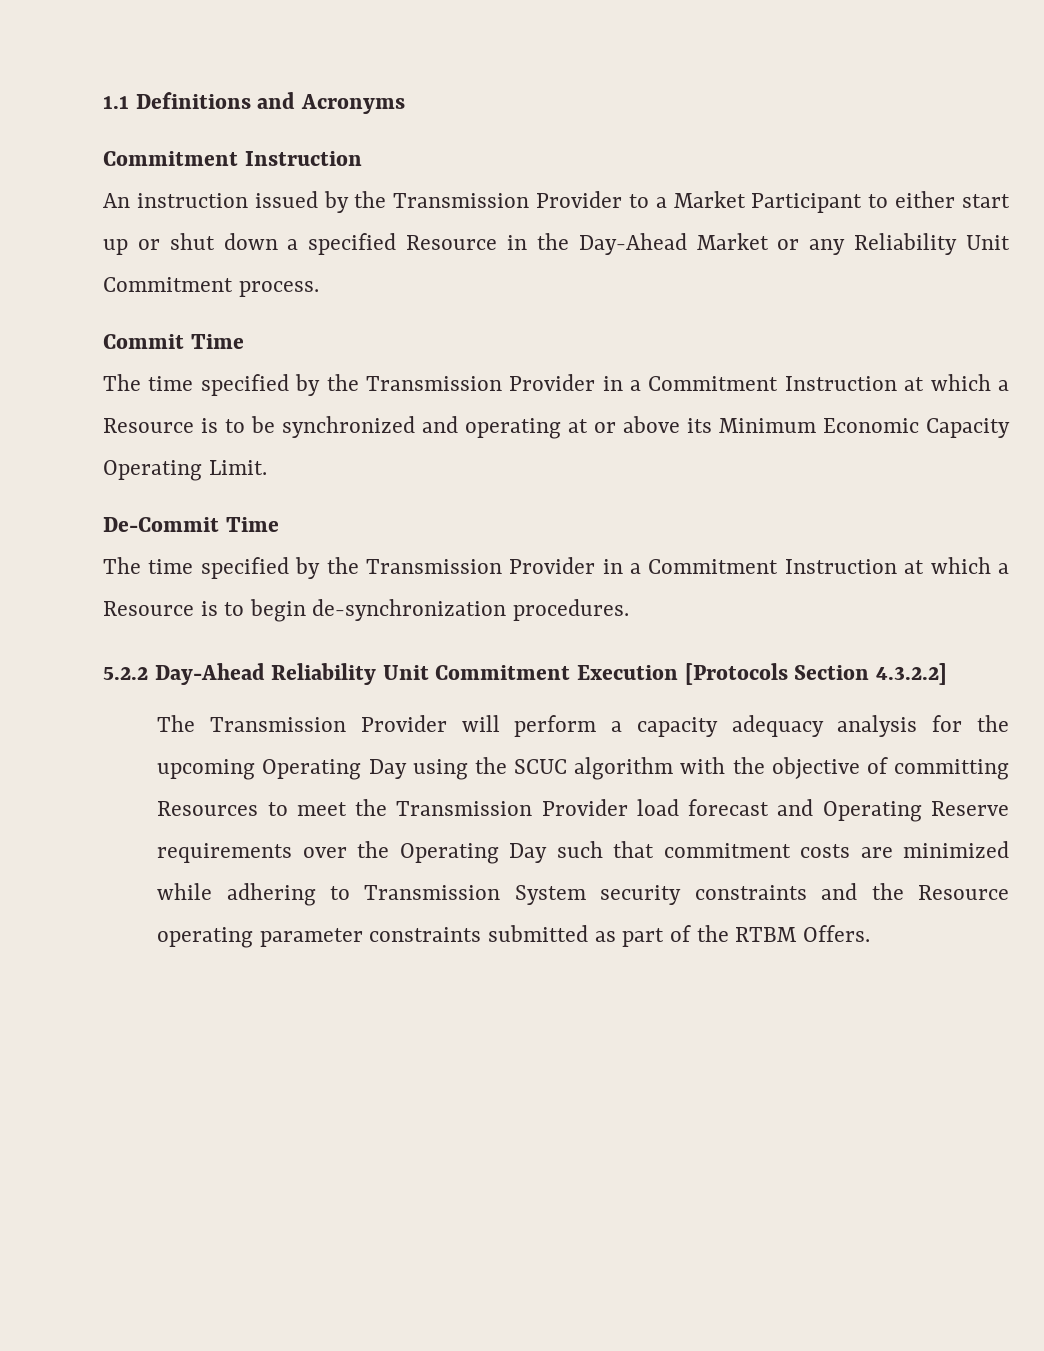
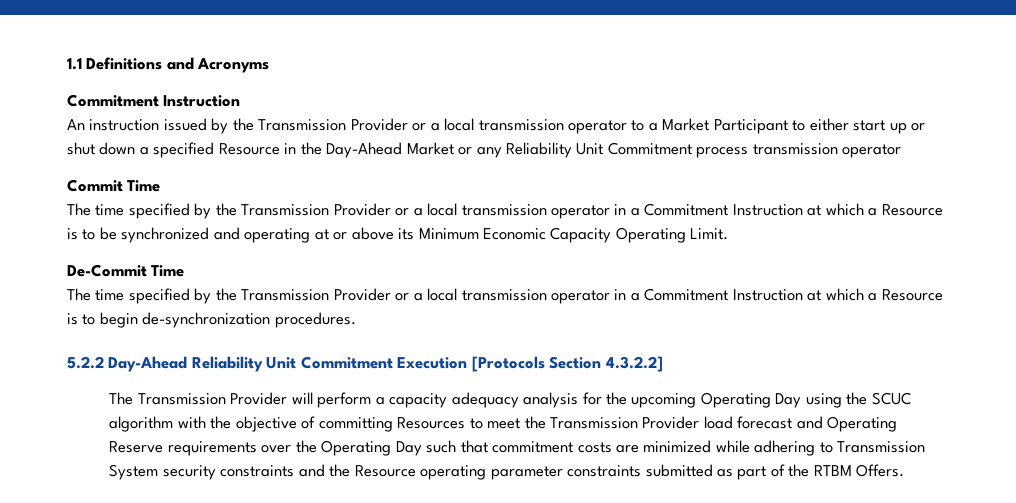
- An instruction issued by the Transmission Provider to a Market Participant to either start up or shut down a specified Resource in the Day-Ahead Market or any Reliability Unit Commitment process.
+ An instruction issued by the Transmission Provider or a local transmission operator to a Market Participant to either start up or shut down a specified Resource in the Day-Ahead Market or any Reliability Unit Commitment process transmission operator
- The time specified by the Transmission Provider in a Commitment Instruction at which a Resource is to be synchronized and operating at or above its Minimum Economic Capacity Operating Limit.
+ The time specified by the Transmission Provider or a local transmission operator in a Commitment Instruction at which a Resource is to be synchronized and operating at or above its Minimum Economic Capacity Operating Limit.
- The time specified by the Transmission Provider in a Commitment Instruction at which a Resource is to begin de-synchronization procedures.
+ The time specified by the Transmission Provider or a local transmission operator in a Commitment Instruction at which a Resource is to begin de-synchronization procedures.

